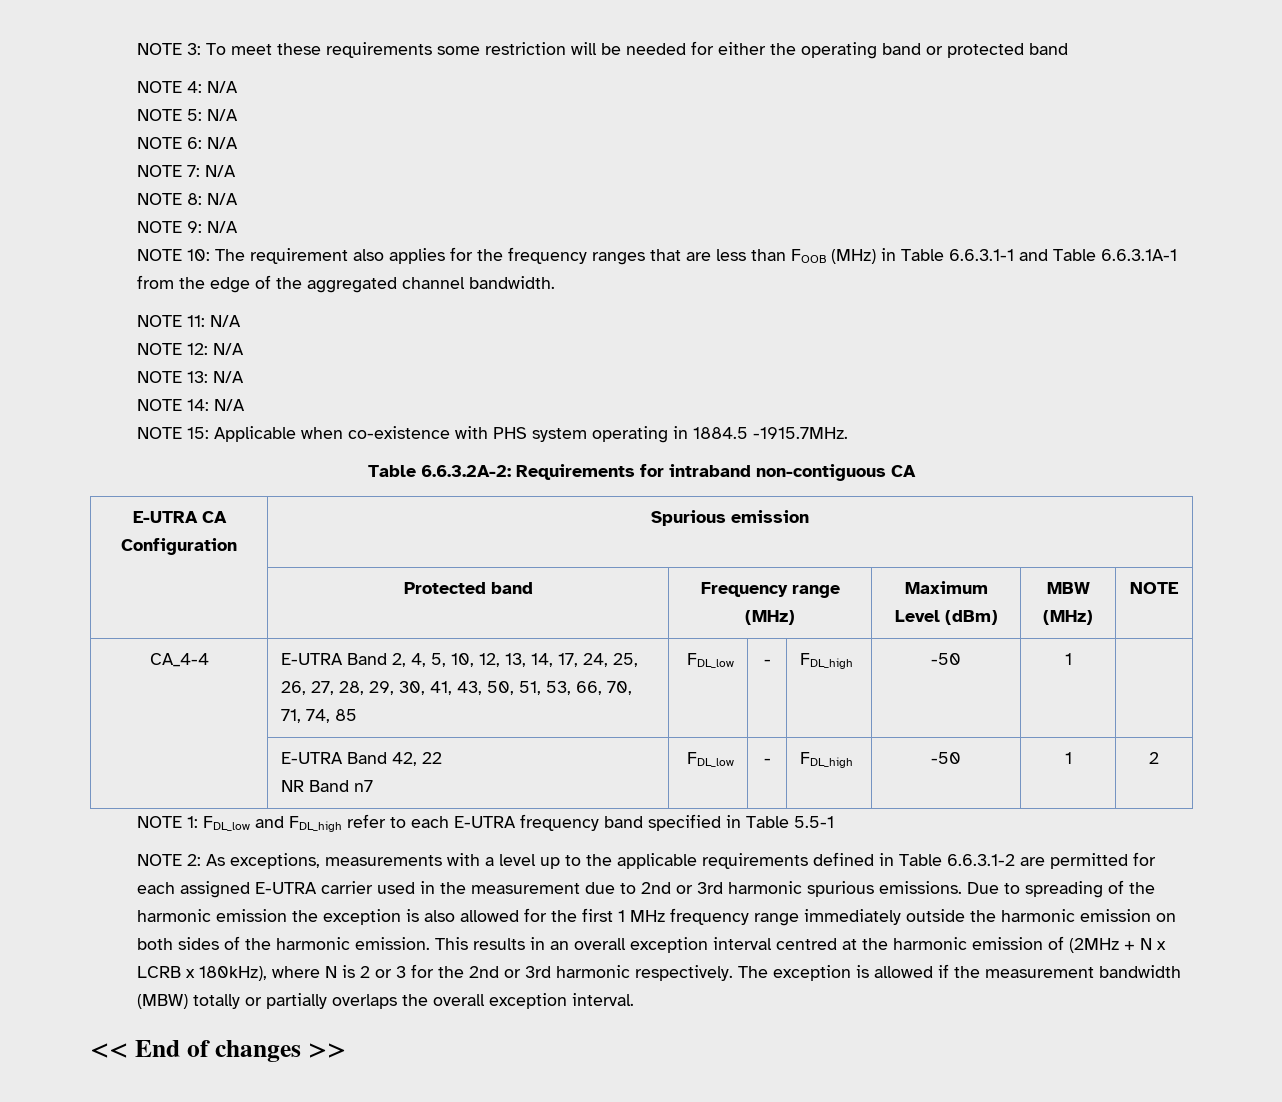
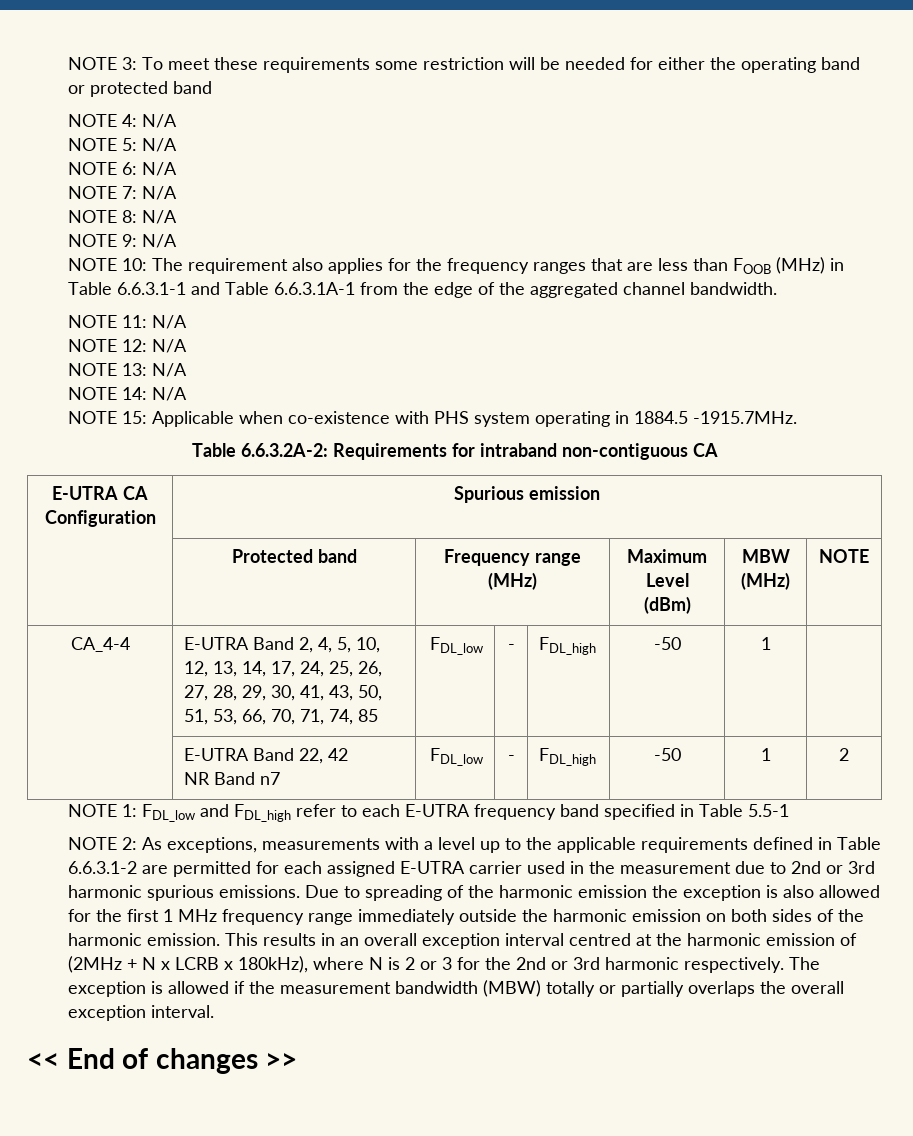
- | E-UTRA Band 42, 22
+ | E-UTRA Band 22, 42

